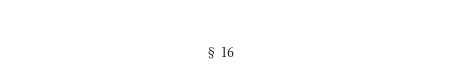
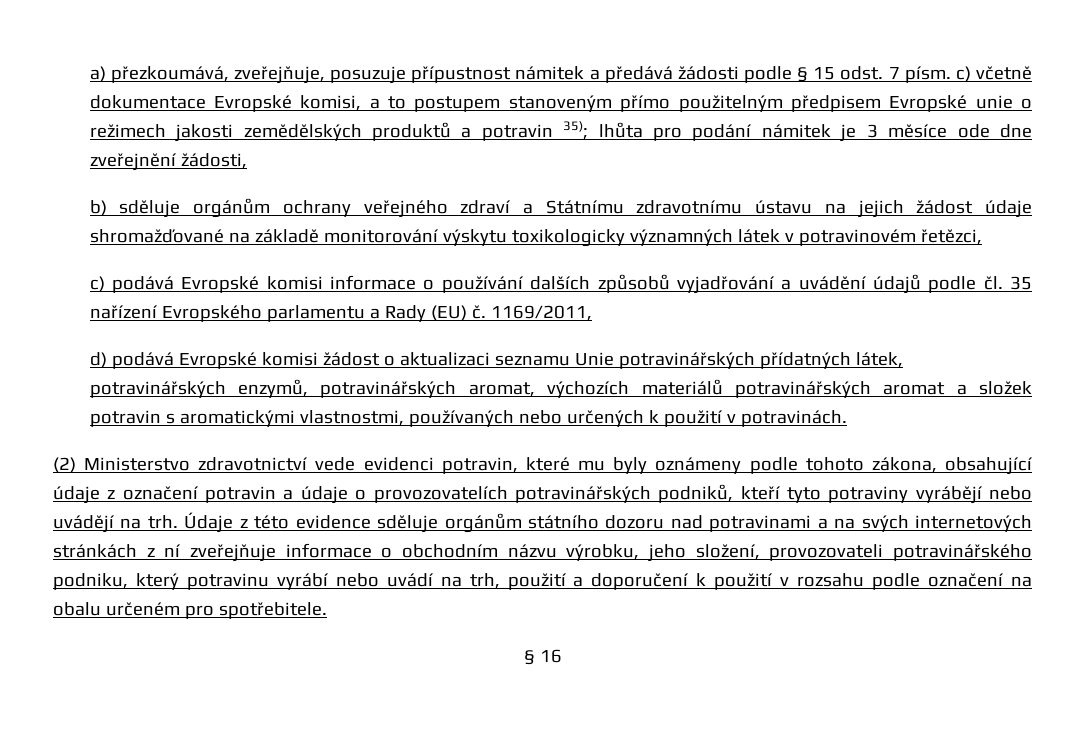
+ a) přezkoumává, zveřejňuje, posuzuje přípustnost námitek a předává žádosti podle § 15 odst. 7 písm. c) včetně dokumentace Evropské komisi, a to postupem stanoveným přímo použitelným předpisem Evropské unie o režimech jakosti zemědělských produktů a potravin 35); lhůta pro podání námitek je 3 měsíce ode dne zveřejnění žádosti,
+ b) sděluje orgánům ochrany veřejného zdraví a Státnímu zdravotnímu ústavu na jejich žádost údaje shromažďované na základě monitorování výskytu toxikologicky významných látek v potravinovém řetězci,
+ c) podává Evropské komisi informace o používání dalších způsobů vyjadřování a uvádění údajů podle čl. 35 nařízení Evropského parlamentu a Rady (EU) č. 1169/2011,
+ d) podává Evropské komisi žádost o aktualizaci seznamu Unie potravinářských přídatných látek, potravinářských enzymů, potravinářských aromat, výchozích materiálů potravinářských aromat a složek potravin s aromatickými vlastnostmi, používaných nebo určených k použití v potravinách.
+ (2) Ministerstvo zdravotnictví vede evidenci potravin, které mu byly oznámeny podle tohoto zákona, obsahující údaje z označení potravin a údaje o provozovatelích potravinářských podniků, kteří tyto potraviny vyrábějí nebo uvádějí na trh. Údaje z této evidence sděluje orgánům státního dozoru nad potravinami a na svých internetových stránkách z ní zveřejňuje informace o obchodním názvu výrobku, jeho složení, provozovateli potravinářského podniku, který potravinu vyrábí nebo uvádí na trh, použití a doporučení k použití v rozsahu podle označení na obalu určeném pro spotřebitele.

